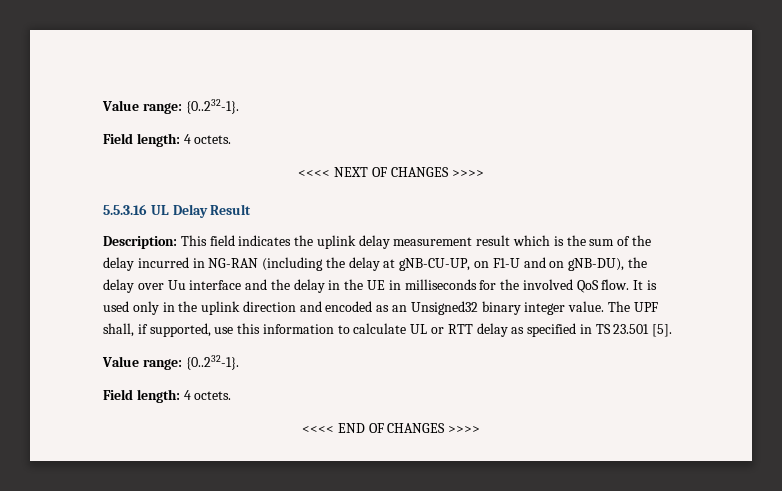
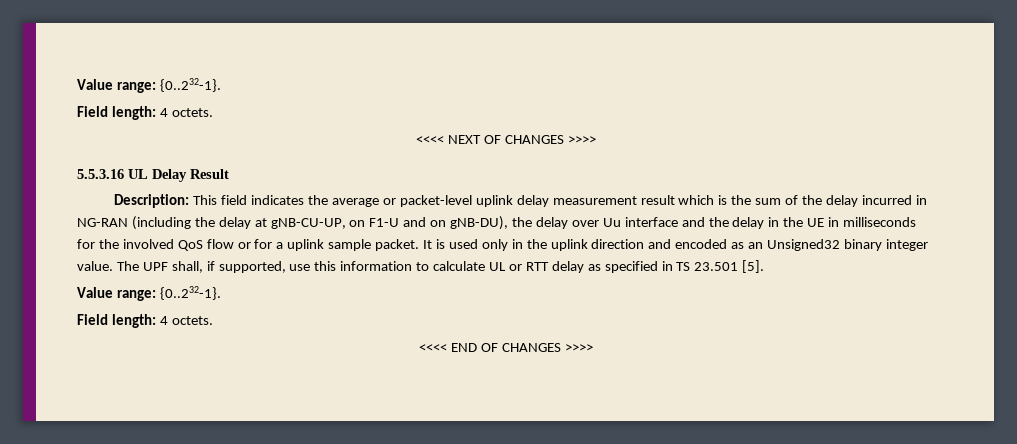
- Description: This field indicates the uplink delay measurement result which is the sum of the delay incurred in NG-RAN (including the delay at gNB-CU-UP, on F1-U and on gNB-DU), the delay over Uu interface and the delay in the UE in milliseconds for the involved QoS flow.
+ Description: This field indicates the average or packet-level uplink delay measurement result which is the sum of the delay incurred in NG-RAN (including the delay at gNB-CU-UP, on F1-U and on gNB-DU), the delay over Uu interface and the delay in the UE in milliseconds for the involved QoS flow or for a uplink sample packet.

